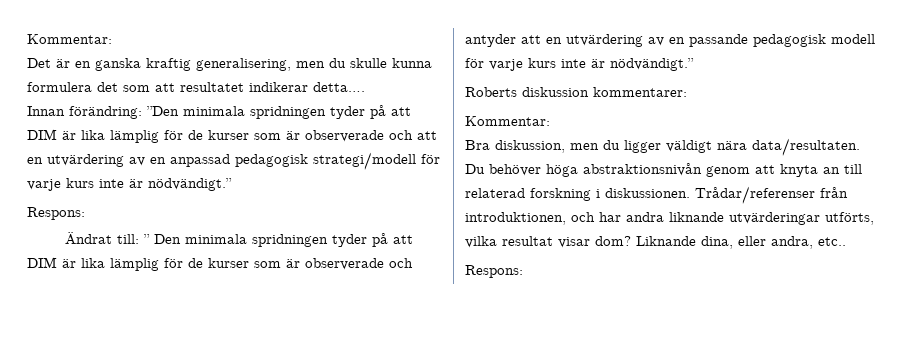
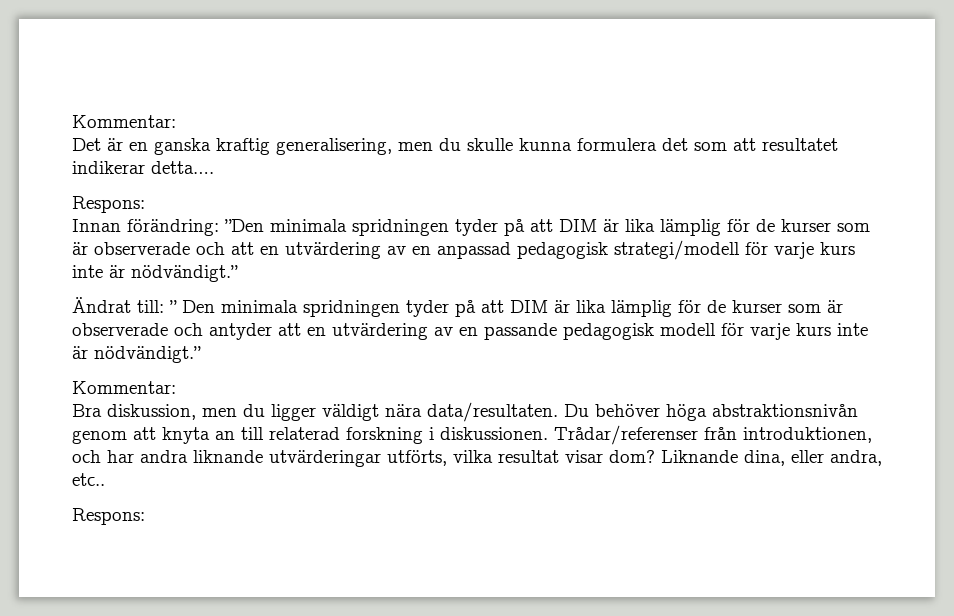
  Det är en ganska kraftig generalisering, men du skulle kunna formulera det som att resultatet indikerar detta….
+ Respons:
  Innan förändring: ”Den minimala spridningen tyder på att DIM är lika lämplig för de kurser som är observerade och att en utvärdering av en anpassad pedagogisk strategi/modell för varje kurs inte är nödvändigt.”
- Respons:
- Roberts diskussion kommentarer:

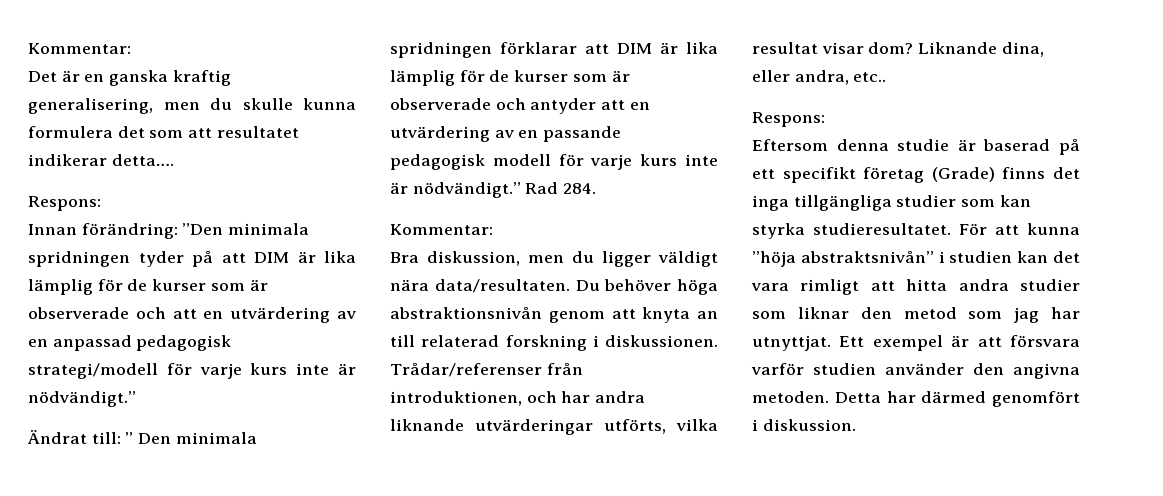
- Ändrat till: ” Den minimala spridningen tyder på att DIM är lika lämplig för de kurser som är observerade och antyder att en utvärdering av en passande pedagogisk modell för varje kurs inte är nödvändigt.”
+ Ändrat till: ” Den minimala spridningen förklarar att DIM är lika lämplig för de kurser som är observerade och antyder att en utvärdering av en passande pedagogisk modell för varje kurs inte är nödvändigt.” Rad 284.
+ Eftersom denna studie är baserad på ett specifikt företag (Grade) finns det inga tillgängliga studier som kan styrka studieresultatet. För att kunna ”höja abstraktsnivån” i studien kan det vara rimligt att hitta andra studier som liknar den metod som jag har utnyttjat. Ett exempel är att försvara varför studien använder den angivna metoden. Detta har därmed genomfört i diskussion.

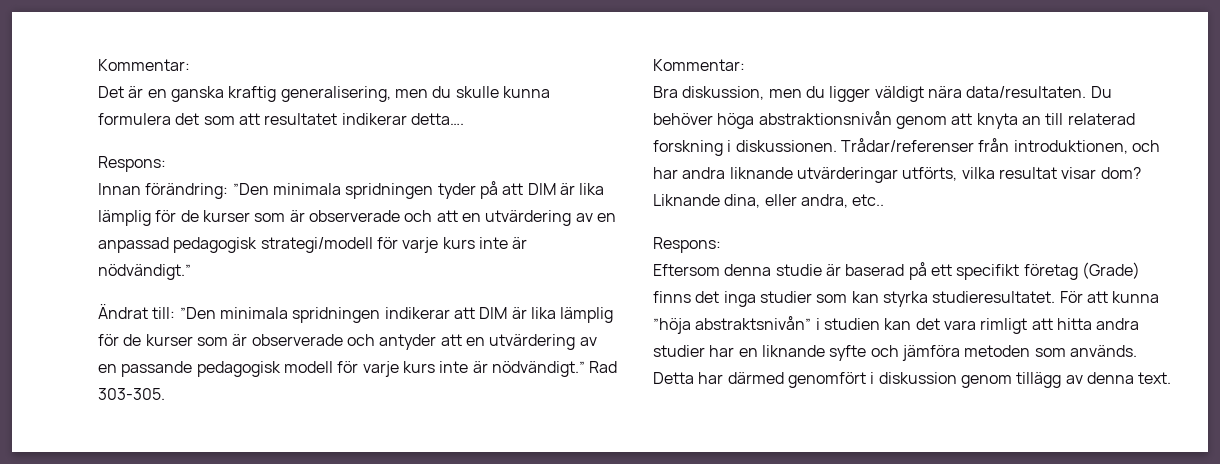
- Ändrat till: ” Den minimala spridningen förklarar att DIM är lika lämplig för de kurser som är observerade och antyder att en utvärdering av en passande pedagogisk modell för varje kurs inte är nödvändigt.”
+ Ändrat till: ”Den minimala spridningen indikerar att DIM är lika lämplig för de kurser som är observerade och antyder att en utvärdering av en passande pedagogisk modell för varje kurs inte är nödvändigt.”
- Rad 284.
+ Rad 303-305.
- Eftersom denna studie är baserad på ett specifikt företag (Grade) finns det inga tillgängliga studier som kan styrka studieresultatet.
+ Eftersom denna studie är baserad på ett specifikt företag (Grade) finns det inga studier som kan styrka studieresultatet.
- För att kunna ”höja abstraktsnivån” i studien kan det vara rimligt att hitta andra studier som liknar den metod som jag har utnyttjat. Ett exempel är att försvara varför studien använder den angivna metoden.
+ För att kunna ”höja abstraktsnivån” i studien kan det vara rimligt att hitta andra studier har en liknande syfte och jämföra metoden som används.
- Detta har därmed genomfört i diskussion.
+ Detta har därmed genomfört i diskussion genom tillägg av denna text.

